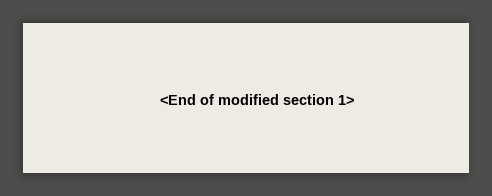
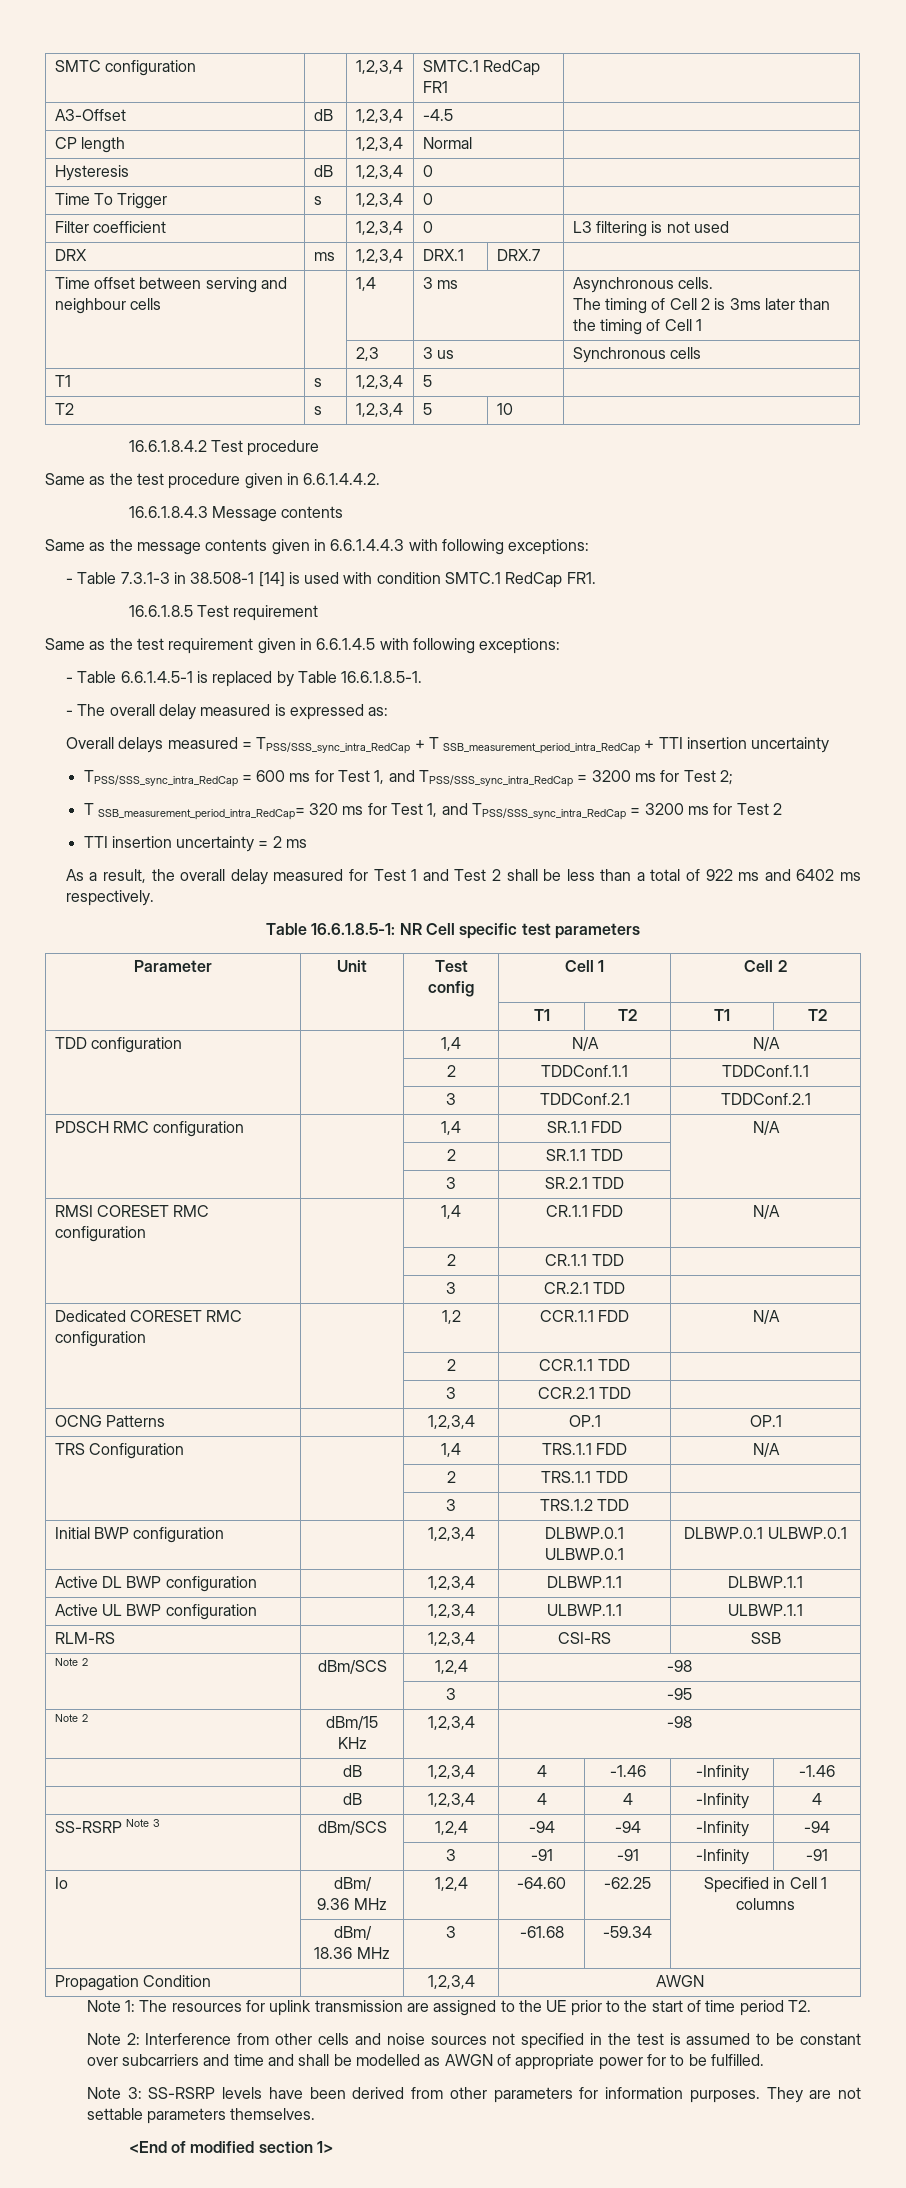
+ SMTC configuration | | 1,2,3,4 | SMTC.1 RedCap FR1 |
+ A3-Offset | dB | 1,2,3,4 | -4.5 |
+ CP length | | 1,2,3,4 | Normal |
+ Hysteresis | dB | 1,2,3,4 | 0 |
+ Time To Trigger | s | 1,2,3,4 | 0 |
+ Filter coefficient | | 1,2,3,4 | 0 | L3 filtering is not used
+ DRX | ms | 1,2,3,4 | DRX.1 | DRX.7 |
+ Time offset between serving and neighbour cells | | 1,4 | 3 ms | Asynchronous cells.
+ The timing of Cell 2 is 3ms later than the timing of Cell 1
+ | | 2,3 | 3 us | Synchronous cells
+ T1 | s | 1,2,3,4 | 5 |
+ T2 | s | 1,2,3,4 | 5 | 10 |
+ 16.6.1.8.4.2 Test procedure
+ Same as the test procedure given in 6.6.1.4.4.2.
+ 16.6.1.8.4.3 Message contents
+ Same as the message contents given in 6.6.1.4.4.3 with following exceptions:
+ - Table 7.3.1-3 in 38.508-1 [14] is used with condition SMTC.1 RedCap FR1.
+ 16.6.1.8.5 Test requirement
+ Same as the test requirement given in 6.6.1.4.5 with following exceptions:
+ - Table 6.6.1.4.5-1 is replaced by Table 16.6.1.8.5-1.
+ - The overall delay measured is expressed as:
+ Overall delays measured = TPSS/SSS_sync_intra_RedCap + T SSB_measurement_period_intra_RedCap + TTI insertion uncertainty
+ TPSS/SSS_sync_intra_RedCap = 600 ms for Test 1, and TPSS/SSS_sync_intra_RedCap = 3200 ms for Test 2;
+ T SSB_measurement_period_intra_RedCap= 320 ms for Test 1, and TPSS/SSS_sync_intra_RedCap = 3200 ms for Test 2
+ TTI insertion uncertainty = 2 ms
+ As a result, the overall delay measured for Test 1 and Test 2 shall be less than a total of 922 ms and 6402 ms respectively.
+ Table 16.6.1.8.5-1: NR Cell specific test parameters
+ Parameter | Unit | Test config | Cell 1 | Cell 2
+ | | | T1 | T2 | T1 | T2
+ TDD configuration | | 1,4 | N/A | N/A
+ | | 2 | TDDConf.1.1 | TDDConf.1.1
+ | | 3 | TDDConf.2.1 | TDDConf.2.1
+ PDSCH RMC configuration | | 1,4 | SR.1.1 FDD | N/A
+ | | 2 | SR.1.1 TDD |
+ | | 3 | SR.2.1 TDD |
+ RMSI CORESET RMC configuration | | 1,4 | CR.1.1 FDD | N/A
+ | | 2 | CR.1.1 TDD |
+ | | 3 | CR.2.1 TDD |
+ Dedicated CORESET RMC configuration | | 1,2 | CCR.1.1 FDD | N/A
+ | | 2 | CCR.1.1 TDD |
+ | | 3 | CCR.2.1 TDD |
+ OCNG Patterns | | 1,2,3,4 | OP.1 | OP.1
+ TRS Configuration | | 1,4 | TRS.1.1 FDD | N/A
+ | | 2 | TRS.1.1 TDD |
+ | | 3 | TRS.1.2 TDD |
+ Initial BWP configuration | | 1,2,3,4 | DLBWP.0.1 ULBWP.0.1 | DLBWP.0.1 ULBWP.0.1
+ Active DL BWP configuration | | 1,2,3,4 | DLBWP.1.1 | DLBWP.1.1
+ Active UL BWP configuration | | 1,2,3,4 | ULBWP.1.1 | ULBWP.1.1
+ RLM-RS | | 1,2,3,4 | CSI-RS | SSB
+ Note 2 | dBm/SCS | 1,2,4 | -98
+ | | 3 | -95
+ Note 2 | dBm/15 KHz | 1,2,3,4 | -98
+ | dB | 1,2,3,4 | 4 | -1.46 | -Infinity | -1.46
+ | dB | 1,2,3,4 | 4 | 4 | -Infinity | 4
+ SS-RSRP Note 3 | dBm/SCS | 1,2,4 | -94 | -94 | -Infinity | -94
+ | | 3 | -91 | -91 | -Infinity | -91
+ Io | dBm/
+ 9.36 MHz | 1,2,4 | -64.60 | -62.25 | Specified in Cell 1 columns
+ | dBm/
+ 18.36 MHz | 3 | -61.68 | -59.34 |
+ Propagation Condition | | 1,2,3,4 | AWGN
+ Note 1: The resources for uplink transmission are assigned to the UE prior to the start of time period T2.
+ Note 2: Interference from other cells and noise sources not specified in the test is assumed to be constant over subcarriers and time and shall be modelled as AWGN of appropriate power for to be fulfilled.
+ Note 3: SS-RSRP levels have been derived from other parameters for information purposes. They are not settable parameters themselves.

